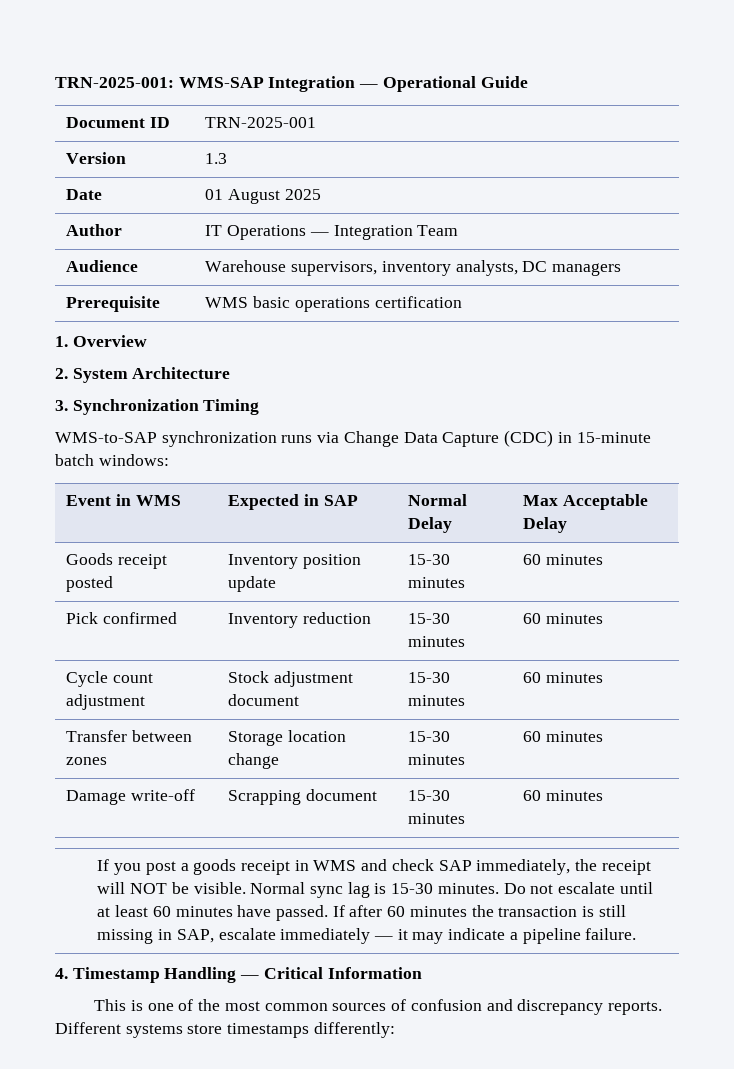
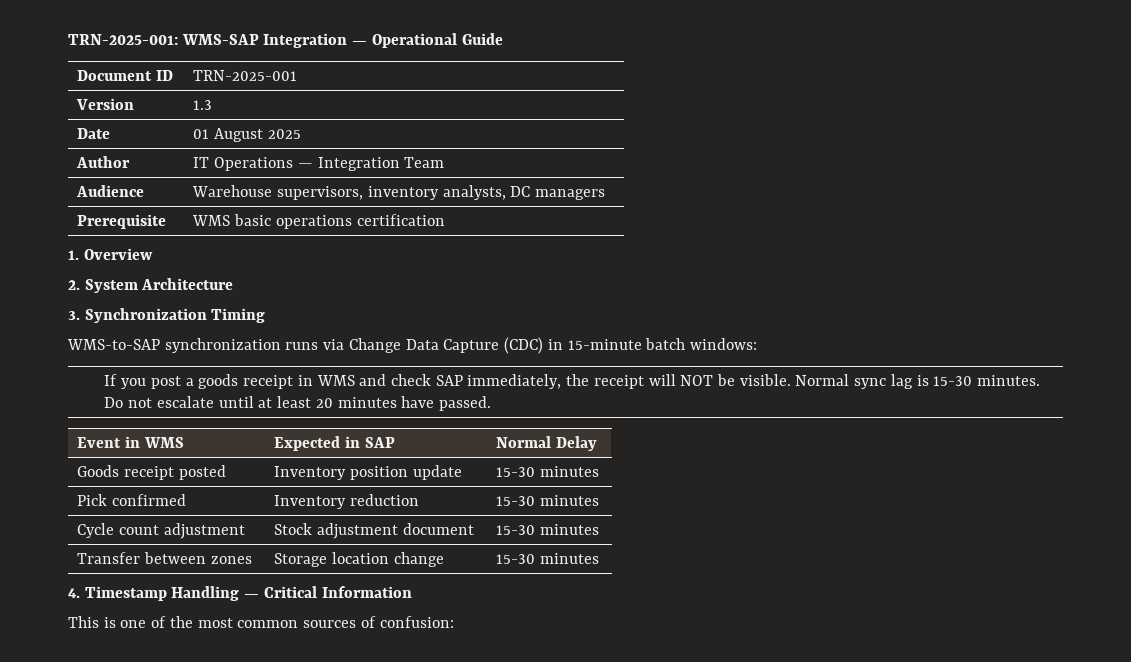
- Event in WMS | Expected in SAP | Normal Delay | Max Acceptable Delay
- Goods receipt posted | Inventory position update | 15-30 minutes | 60 minutes
- Pick confirmed | Inventory reduction | 15-30 minutes | 60 minutes
- Cycle count adjustment | Stock adjustment document | 15-30 minutes | 60 minutes
- Transfer between zones | Storage location change | 15-30 minutes | 60 minutes
- Damage write-off | Scrapping document | 15-30 minutes | 60 minutes
- Do not escalate until at least 60 minutes have passed. If after 60 minutes the transaction is still missing in SAP, escalate immediately — it may indicate a pipeline failure.
+ Do not escalate until at least 20 minutes have passed.
+ Event in WMS | Expected in SAP | Normal Delay
+ Goods receipt posted | Inventory position update | 15-30 minutes
+ Pick confirmed | Inventory reduction | 15-30 minutes
+ Cycle count adjustment | Stock adjustment document | 15-30 minutes
+ Transfer between zones | Storage location change | 15-30 minutes
- This is one of the most common sources of confusion and discrepancy reports. Different systems store timestamps differently:
+ This is one of the most common sources of confusion:

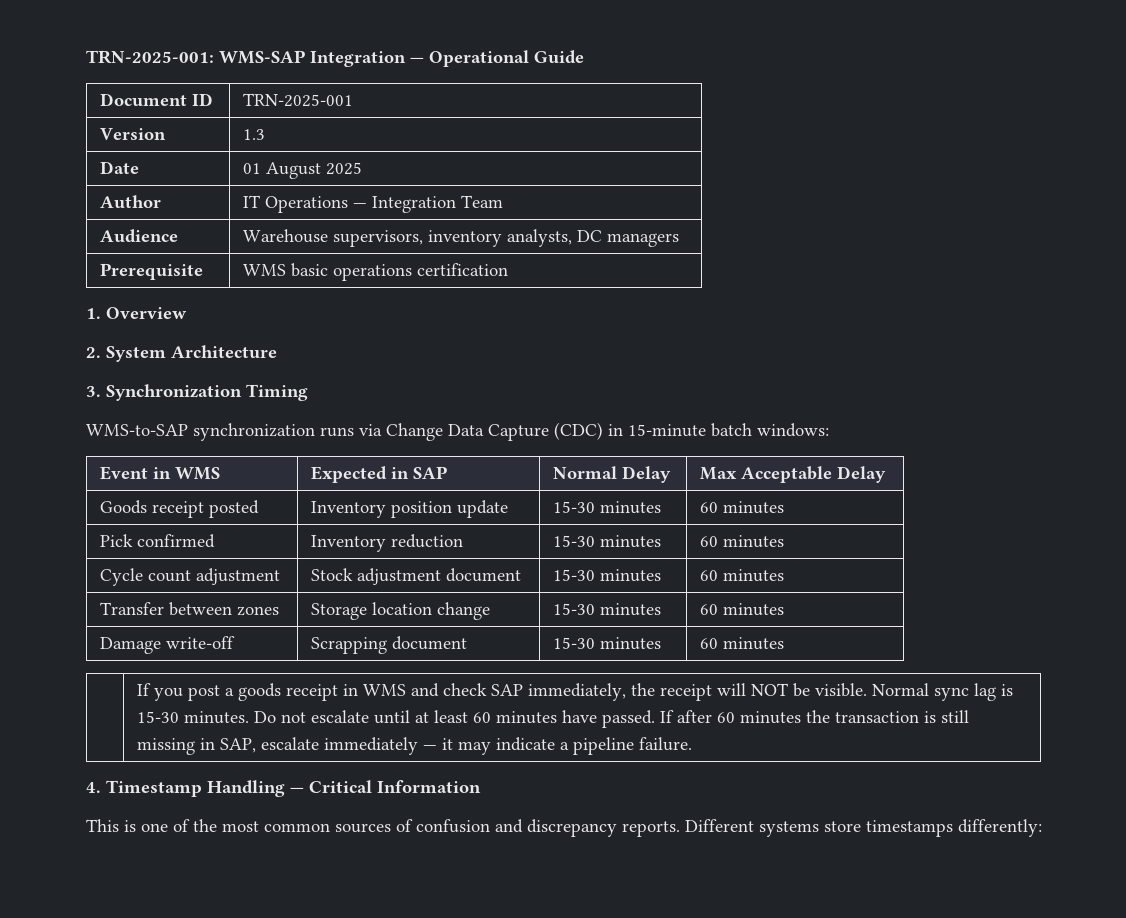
+ Event in WMS | Expected in SAP | Normal Delay | Max Acceptable Delay
+ Goods receipt posted | Inventory position update | 15-30 minutes | 60 minutes
+ Pick confirmed | Inventory reduction | 15-30 minutes | 60 minutes
+ Cycle count adjustment | Stock adjustment document | 15-30 minutes | 60 minutes
+ Transfer between zones | Storage location change | 15-30 minutes | 60 minutes
+ Damage write-off | Scrapping document | 15-30 minutes | 60 minutes
- Do not escalate until at least 20 minutes have passed.
- Event in WMS | Expected in SAP | Normal Delay
- Goods receipt posted | Inventory position update | 15-30 minutes
- Pick confirmed | Inventory reduction | 15-30 minutes
- Cycle count adjustment | Stock adjustment document | 15-30 minutes
- Transfer between zones | Storage location change | 15-30 minutes
+ Do not escalate until at least 60 minutes have passed. If after 60 minutes the transaction is still missing in SAP, escalate immediately — it may indicate a pipeline failure.
- This is one of the most common sources of confusion:
+ This is one of the most common sources of confusion and discrepancy reports. Different systems store timestamps differently:

